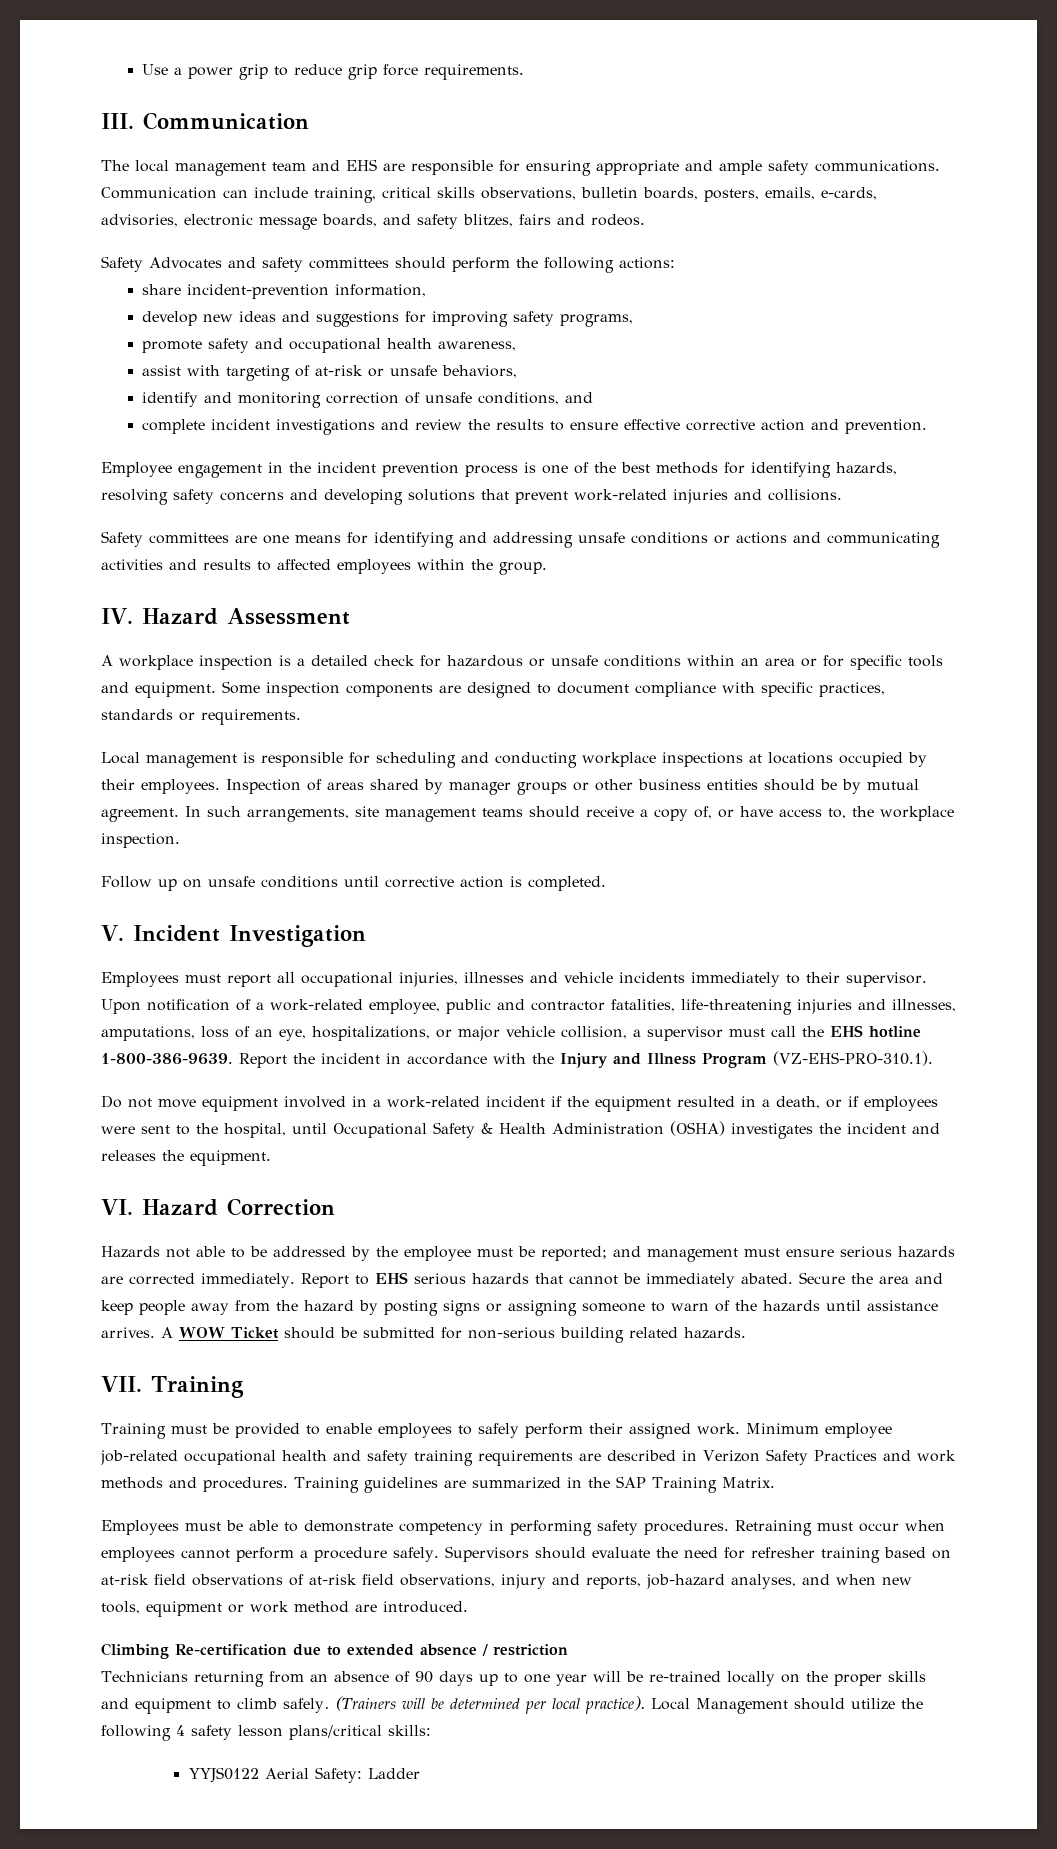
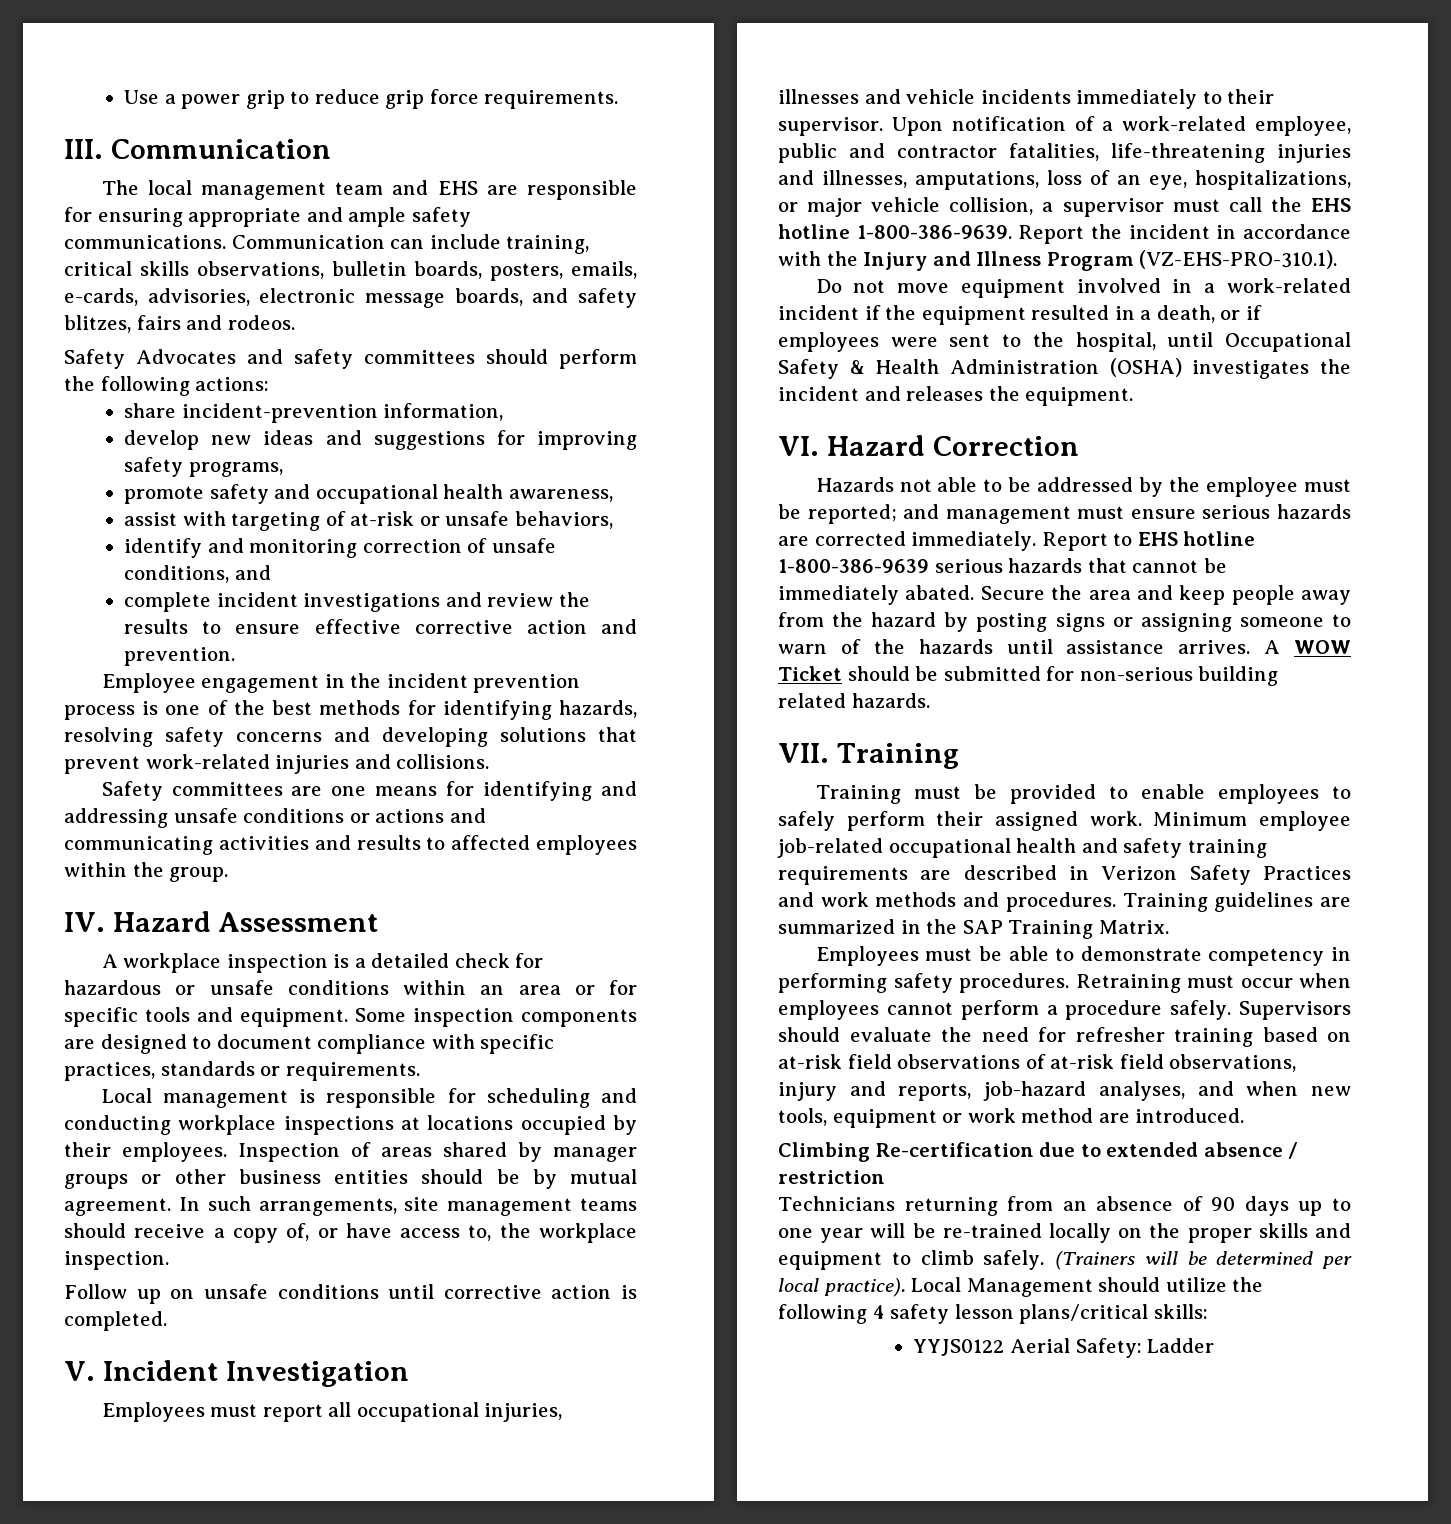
- Report to EHS serious hazards that cannot be immediately abated.
+ Report to EHS hotline 1-800-386-9639 serious hazards that cannot be immediately abated.

